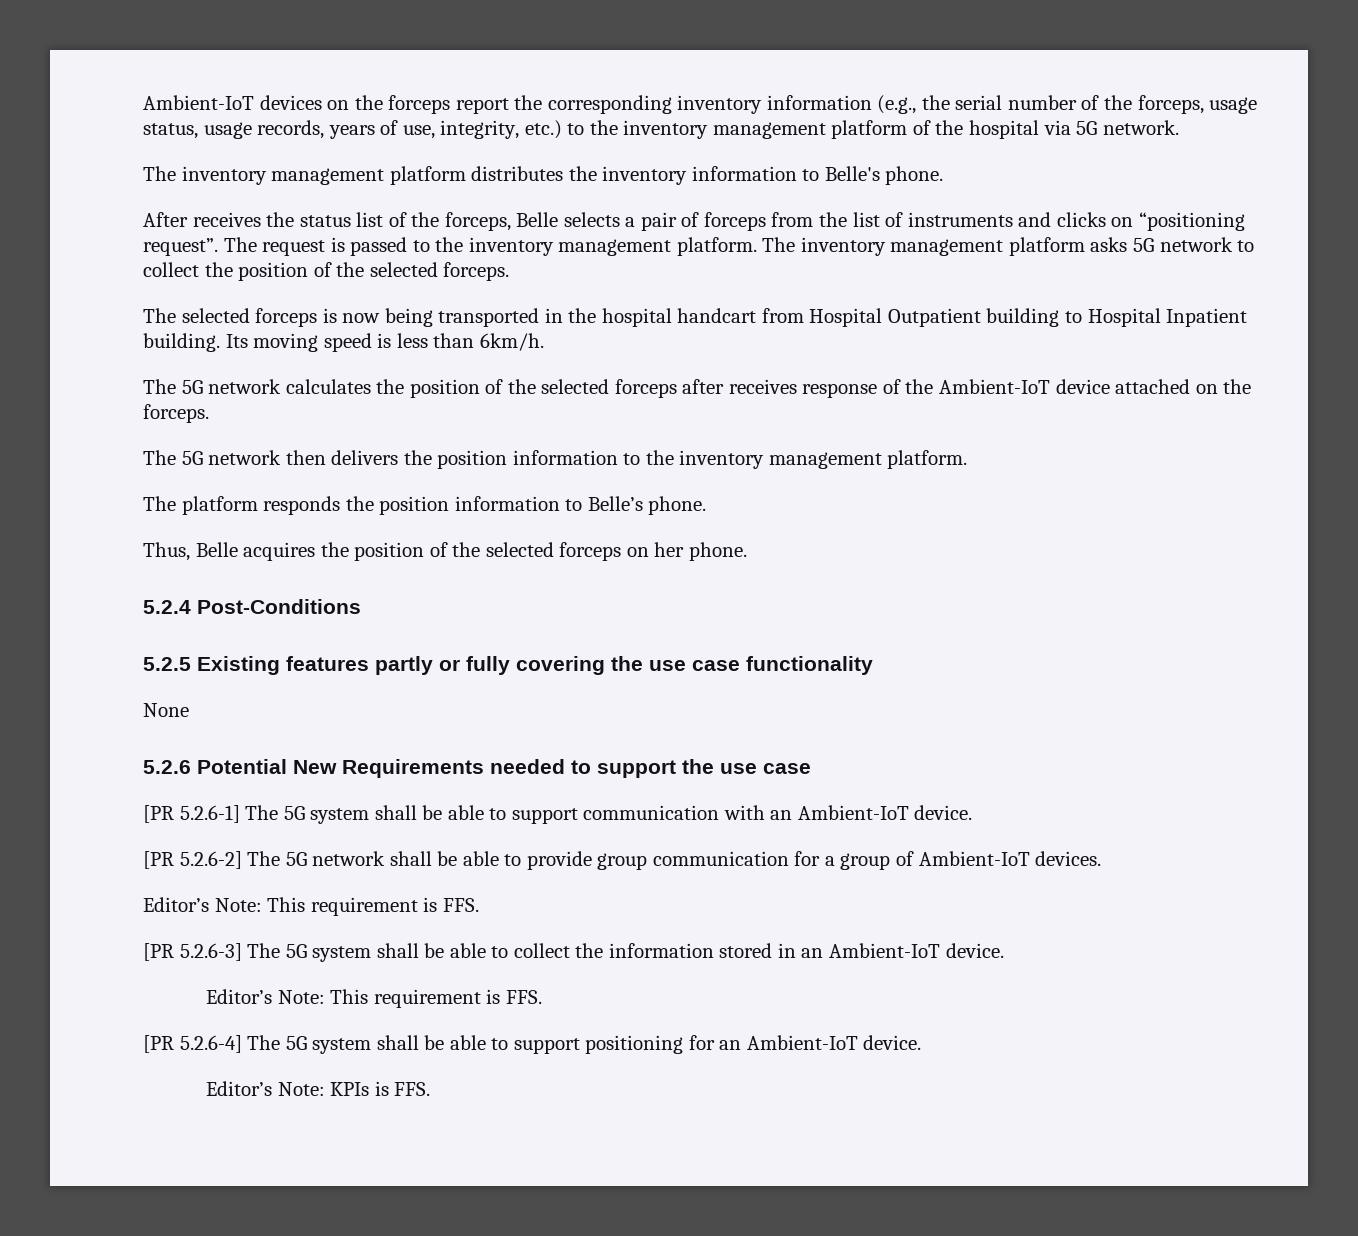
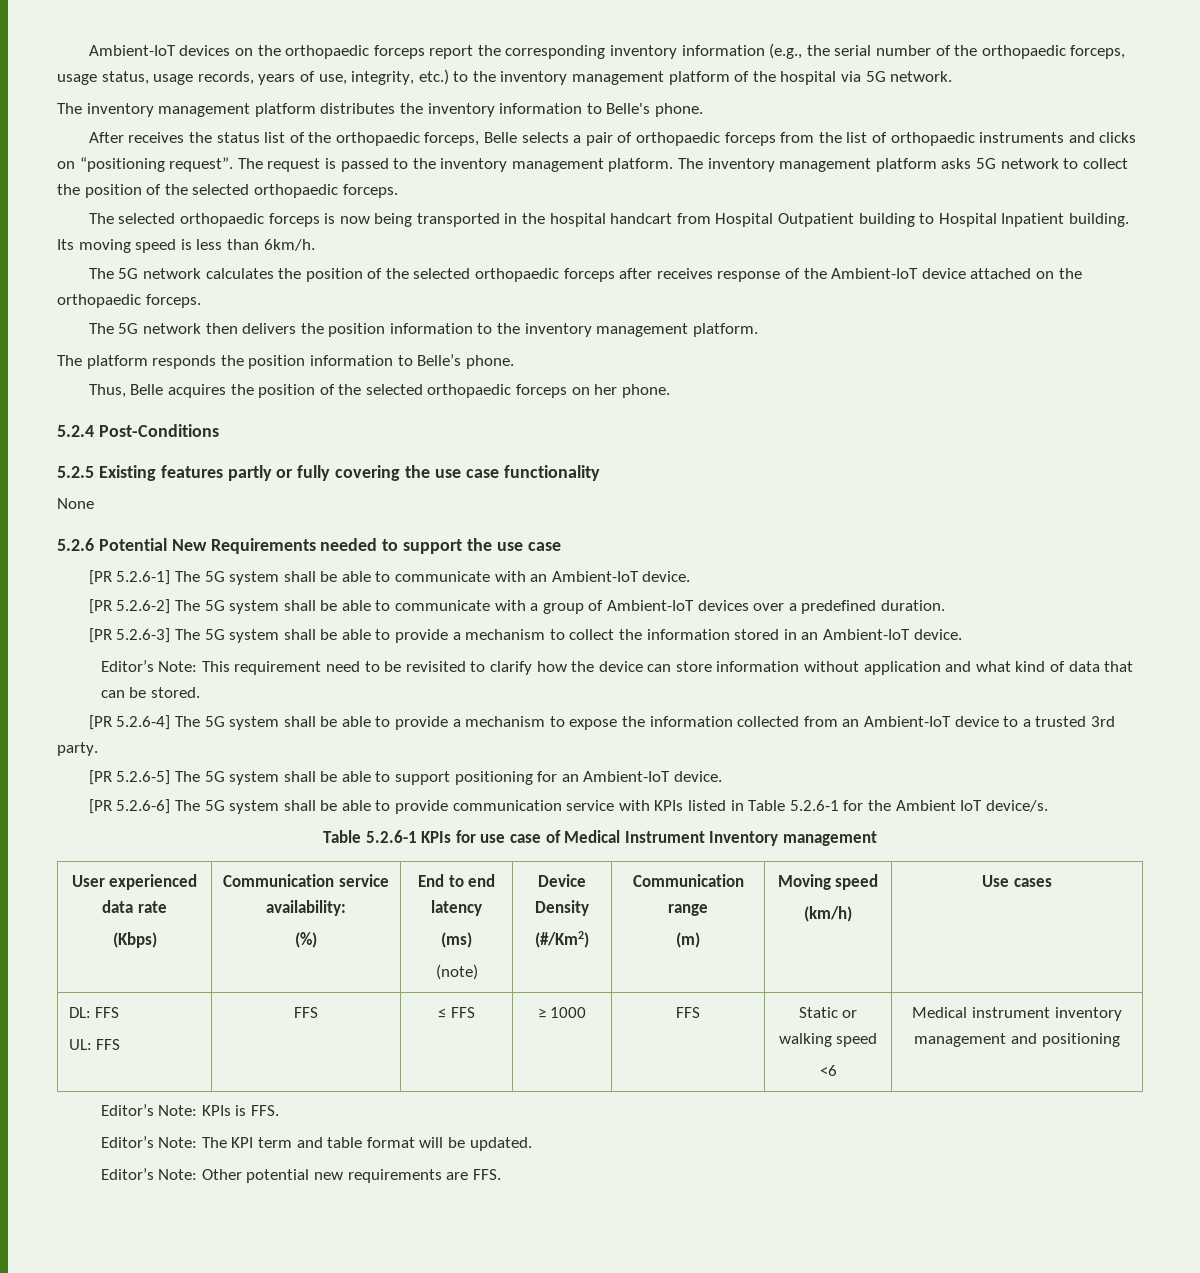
- Ambient-IoT devices on the forceps report the corresponding inventory information (e.g., the serial number of the forceps, usage status, usage records, years of use, integrity, etc.) to the inventory management platform of the hospital via 5G network.
+ Ambient-IoT devices on the orthopaedic forceps report the corresponding inventory information (e.g., the serial number of the orthopaedic forceps, usage status, usage records, years of use, integrity, etc.) to the inventory management platform of the hospital via 5G network.
- After receives the status list of the forceps, Belle selects a pair of forceps from the list of instruments and clicks on “positioning request”.
+ After receives the status list of the orthopaedic forceps, Belle selects a pair of orthopaedic forceps from the list of orthopaedic instruments and clicks on “positioning request”.
- The inventory management platform asks 5G network to collect the position of the selected forceps.
+ The inventory management platform asks 5G network to collect the position of the selected orthopaedic forceps.
- The selected forceps is now being transported in the hospital handcart from Hospital Outpatient building to Hospital Inpatient building.
+ The selected orthopaedic forceps is now being transported in the hospital handcart from Hospital Outpatient building to Hospital Inpatient building.
- The 5G network calculates the position of the selected forceps after receives response of the Ambient-IoT device attached on the forceps.
+ The 5G network calculates the position of the selected orthopaedic forceps after receives response of the Ambient-IoT device attached on the orthopaedic forceps.
- Thus, Belle acquires the position of the selected forceps on her phone.
+ Thus, Belle acquires the position of the selected orthopaedic forceps on her phone.
- [PR 5.2.6-1] The 5G system shall be able to support communication with an Ambient-IoT device.
+ [PR 5.2.6-1] The 5G system shall be able to communicate with an Ambient-IoT device.
- [PR 5.2.6-2] The 5G network shall be able to provide group communication for a group of Ambient-IoT devices.
- Editor’s Note: This requirement is FFS.
+ [PR 5.2.6-2] The 5G system shall be able to communicate with a group of Ambient-IoT devices over a predefined duration.
- [PR 5.2.6-3] The 5G system shall be able to collect the information stored in an Ambient-IoT device.
- Editor’s Note: This requirement is FFS.
+ [PR 5.2.6-3] The 5G system shall be able to provide a mechanism to collect the information stored in an Ambient-IoT device.
+ Editor’s Note: This requirement need to be revisited to clarify how the device can store information without application and what kind of data that can be stored.
- [PR 5.2.6-4] The 5G system shall be able to support positioning for an Ambient-IoT device.
+ [PR 5.2.6-4] The 5G system shall be able to provide a mechanism to expose the information collected from an Ambient-IoT device to a trusted 3rd party.
+ [PR 5.2.6-5] The 5G system shall be able to support positioning for an Ambient-IoT device.
+ [PR 5.2.6-6] The 5G system shall be able to provide communication service with KPIs listed in Table 5.2.6-1 for the Ambient IoT device/s.
+ Table 5.2.6-1 KPIs for use case of Medical Instrument Inventory management
+ User experienced data rate
+ (Kbps) | Communication service availability:
+ (%) | End to end latency
+ (ms)
+ (note) | Device Density
+ (#/Km2) | Communication range
+ (m) | Moving speed
+ (km/h) | Use cases
+ DL: FFS
+ UL: FFS | FFS | ≤ FFS | ≥ 1000 | FFS | Static or walking speed
+ <6 | Medical instrument inventory management and positioning
+ Editor’s Note: The KPI term and table format will be updated.
+ Editor’s Note: Other potential new requirements are FFS.

